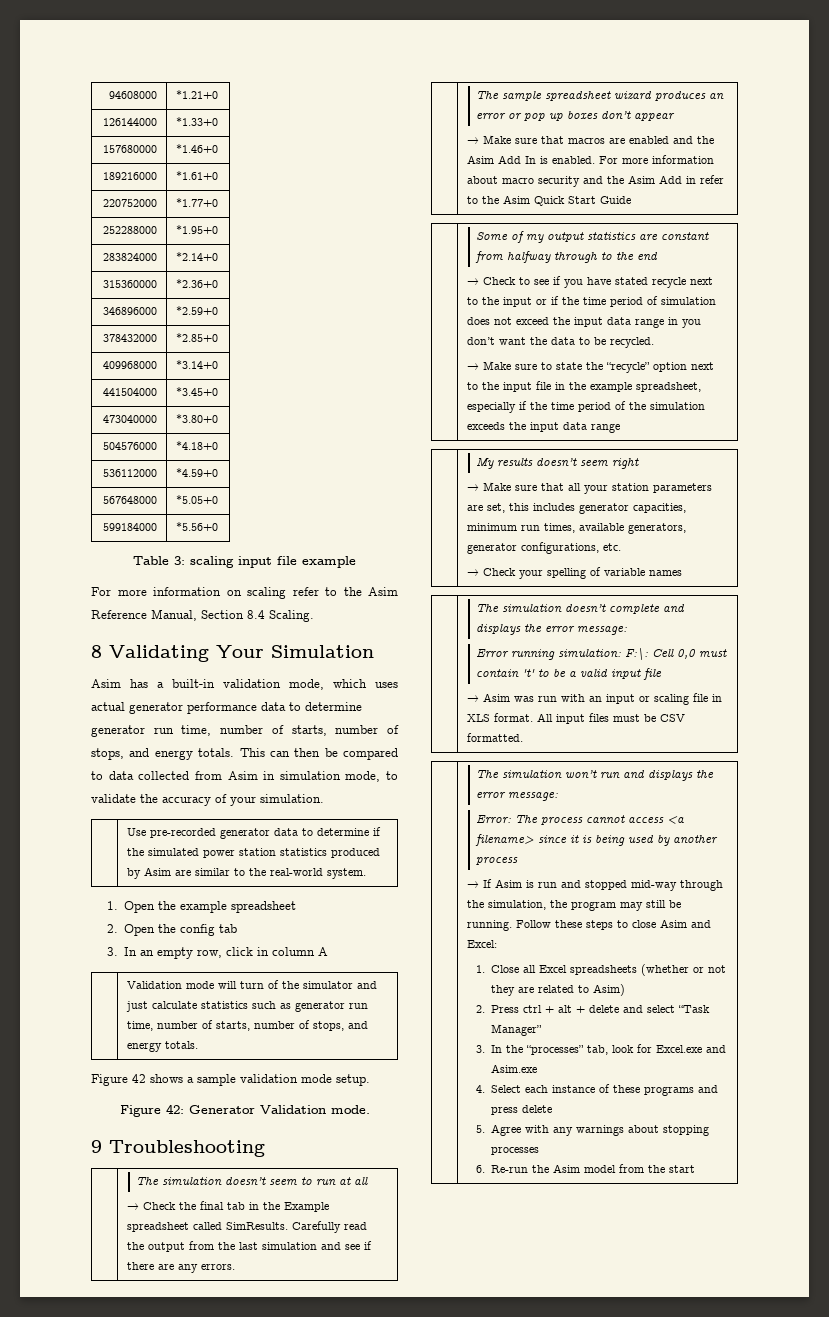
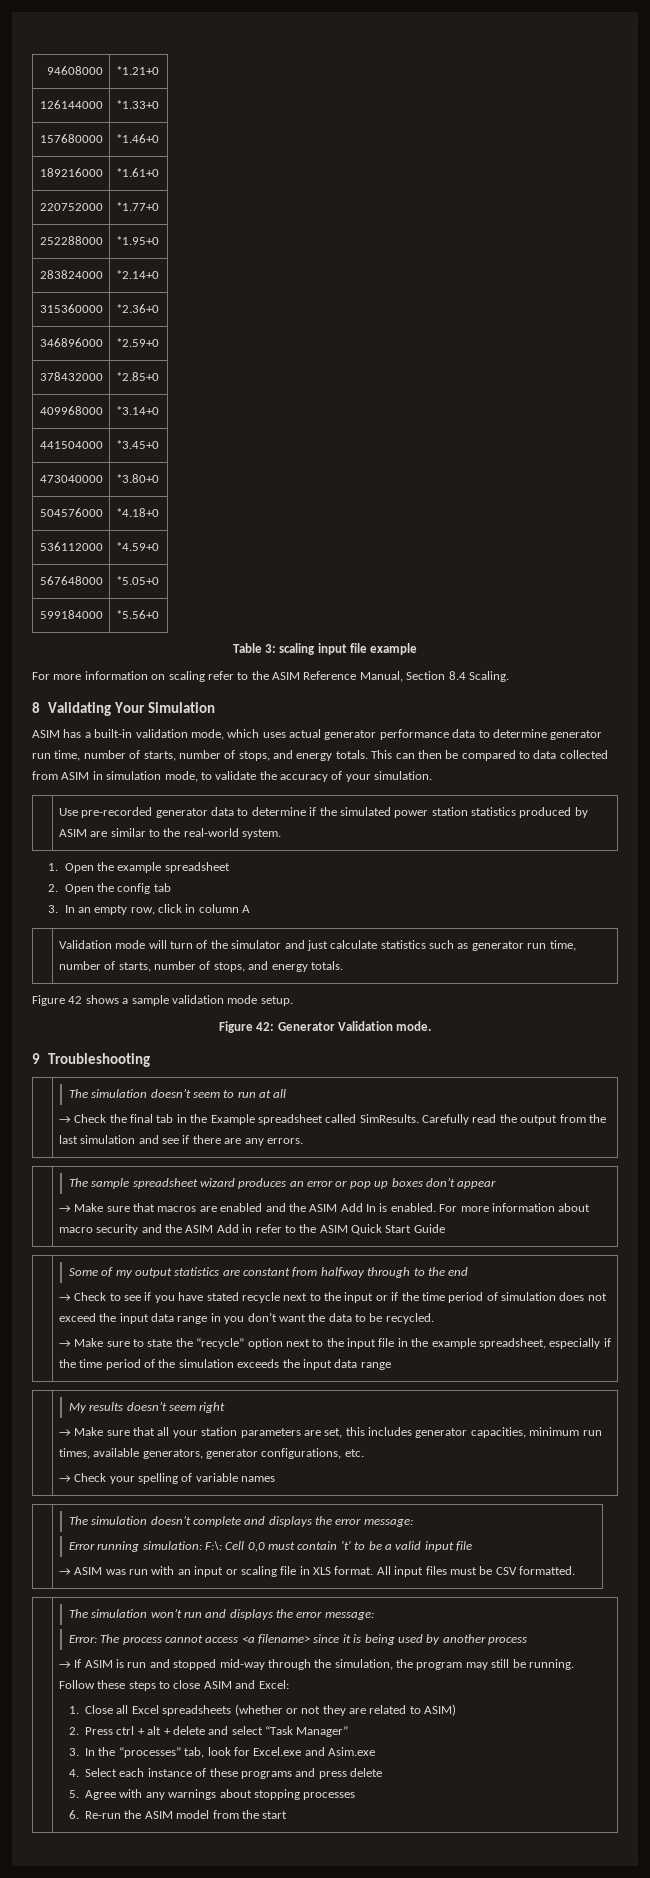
- For more information on scaling refer to the Asim Reference Manual, Section 8.4 Scaling.
+ For more information on scaling refer to the ASIM Reference Manual, Section 8.4 Scaling.
- Asim has a built-in validation mode, which uses actual generator performance data to determine generator run time, number of starts, number of stops, and energy totals.
+ ASIM has a built-in validation mode, which uses actual generator performance data to determine generator run time, number of starts, number of stops, and energy totals.
- This can then be compared to data collected from Asim in simulation mode, to validate the accuracy of your simulation.
+ This can then be compared to data collected from ASIM in simulation mode, to validate the accuracy of your simulation.
- | Use pre-recorded generator data to determine if the simulated power station statistics produced by Asim are similar to the real-world system.
+ | Use pre-recorded generator data to determine if the simulated power station statistics produced by ASIM are similar to the real-world system.
- → Make sure that macros are enabled and the Asim Add In is enabled.
+ → Make sure that macros are enabled and the ASIM Add In is enabled.
- For more information about macro security and the Asim Add in refer to the Asim Quick Start Guide
+ For more information about macro security and the ASIM Add in refer to the ASIM Quick Start Guide
- → Asim was run with an input or scaling file in XLS format.
+ → ASIM was run with an input or scaling file in XLS format.
- → If Asim is run and stopped mid-way through the simulation, the program may still be running.
+ → If ASIM is run and stopped mid-way through the simulation, the program may still be running.
- Follow these steps to close Asim and Excel:
+ Follow these steps to close ASIM and Excel:
- 1. Close all Excel spreadsheets (whether or not they are related to Asim)
+ 1. Close all Excel spreadsheets (whether or not they are related to ASIM)
- 6. Re-run the Asim model from the start
+ 6. Re-run the ASIM model from the start

